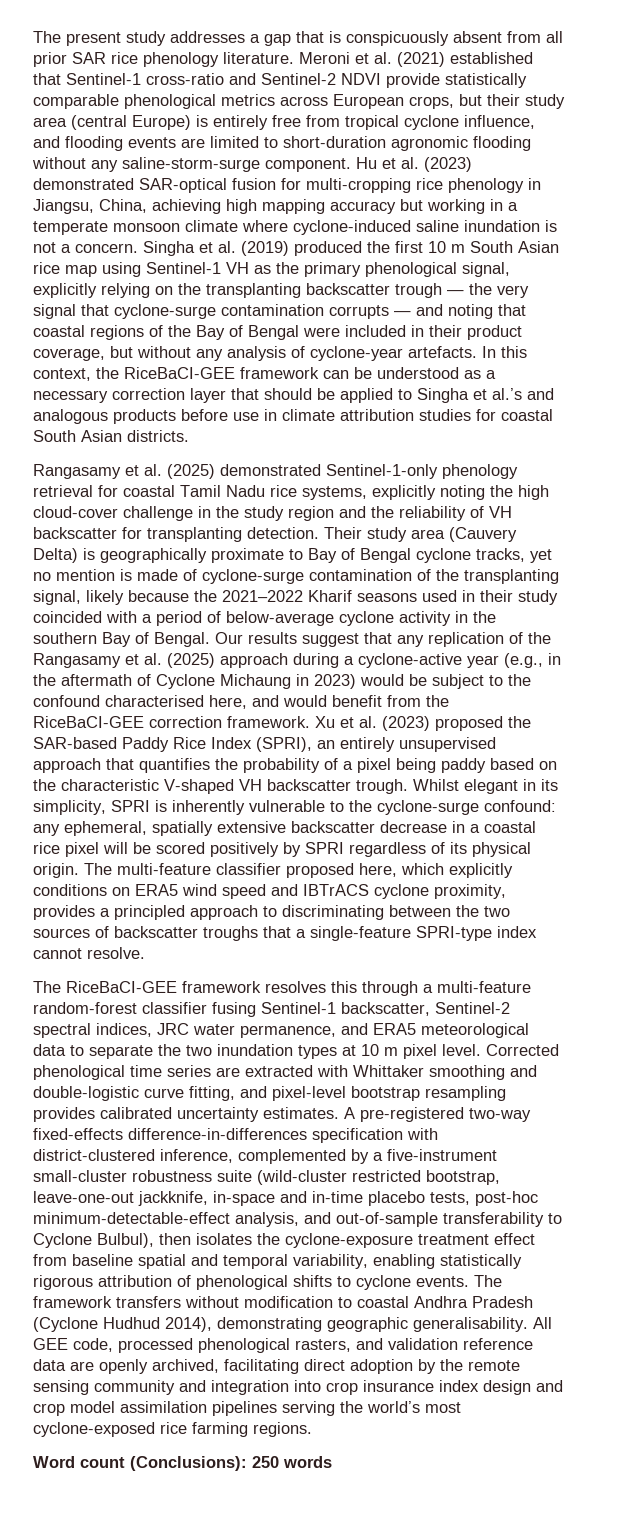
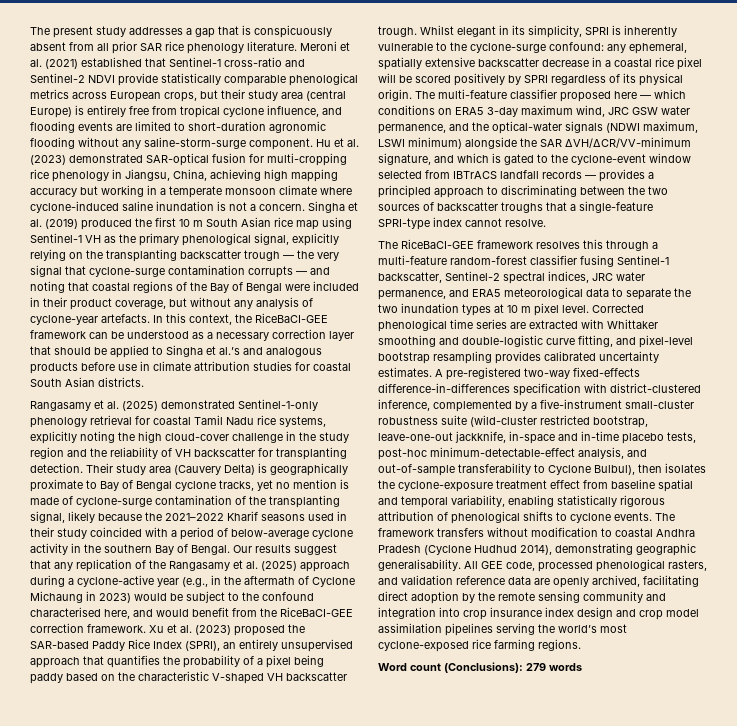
- The multi-feature classifier proposed here, which explicitly conditions on ERA5 wind speed and IBTrACS cyclone proximity, provides a principled approach to discriminating between the two sources of backscatter troughs that a single-feature SPRI-type index cannot resolve.
+ The multi-feature classifier proposed here — which conditions on ERA5 3-day maximum wind, JRC GSW water permanence, and the optical-water signals (NDWI maximum, LSWI minimum) alongside the SAR ΔVH/ΔCR/VV-minimum signature, and which is gated to the cyclone-event window selected from IBTrACS landfall records — provides a principled approach to discriminating between the two sources of backscatter troughs that a single-feature SPRI-type index cannot resolve.
- Word count (Conclusions): 250 words
+ Word count (Conclusions): 279 words

